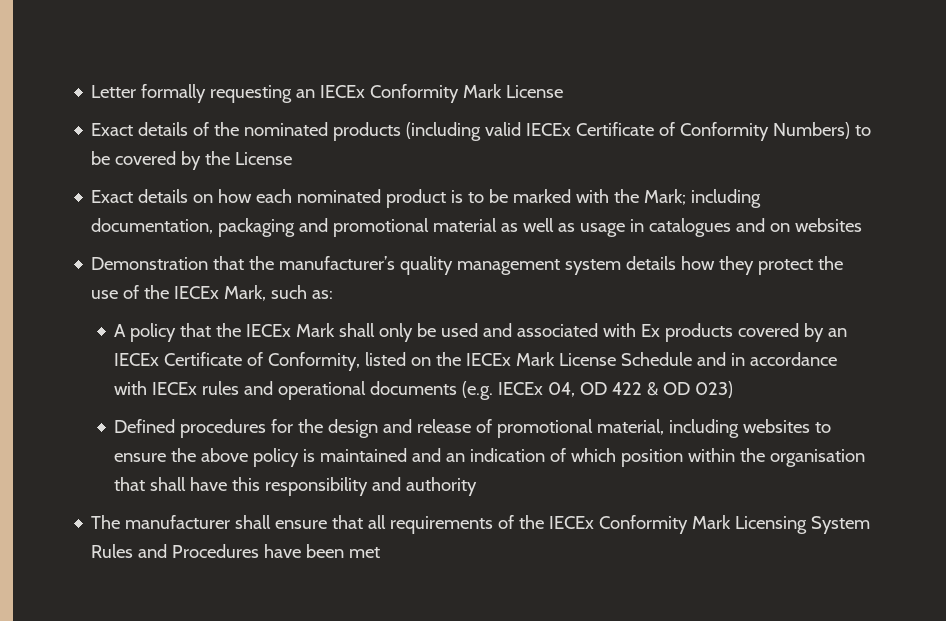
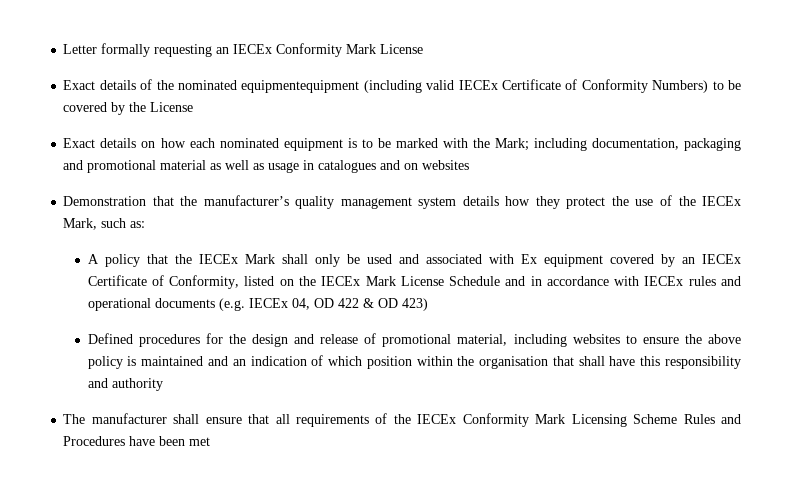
- Exact details of the nominated products (including valid IECEx Certificate of Conformity Numbers) to be covered by the License
+ Exact details of the nominated equipmentequipment (including valid IECEx Certificate of Conformity Numbers) to be covered by the License
- Exact details on how each nominated product is to be marked with the Mark; including documentation, packaging and promotional material as well as usage in catalogues and on websites
+ Exact details on how each nominated equipment is to be marked with the Mark; including documentation, packaging and promotional material as well as usage in catalogues and on websites
- A policy that the IECEx Mark shall only be used and associated with Ex products covered by an IECEx Certificate of Conformity, listed on the IECEx Mark License Schedule and in accordance with IECEx rules and operational documents (e.g. IECEx 04, OD 422 & OD 023)
+ A policy that the IECEx Mark shall only be used and associated with Ex equipment covered by an IECEx Certificate of Conformity, listed on the IECEx Mark License Schedule and in accordance with IECEx rules and operational documents (e.g. IECEx 04, OD 422 & OD 423)
- The manufacturer shall ensure that all requirements of the IECEx Conformity Mark Licensing System Rules and Procedures have been met
+ The manufacturer shall ensure that all requirements of the IECEx Conformity Mark Licensing Scheme Rules and Procedures have been met

